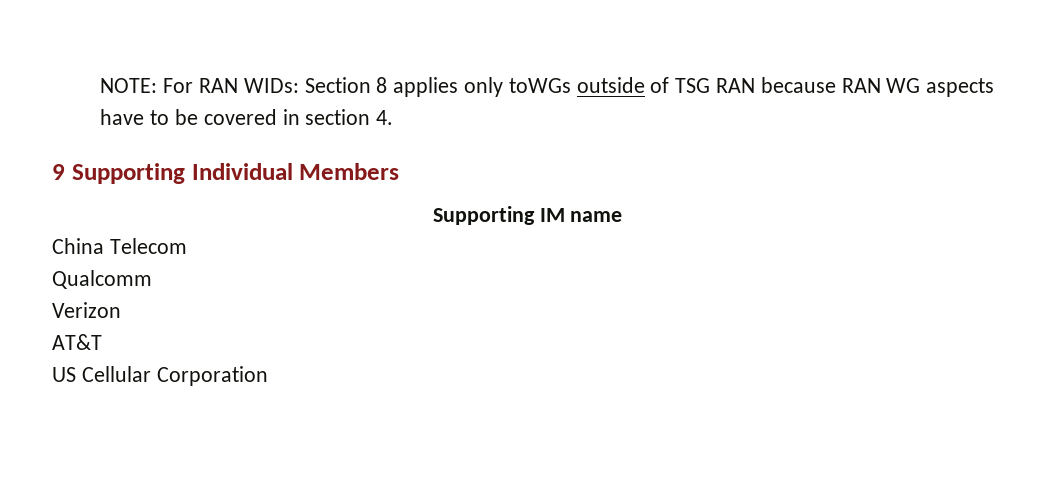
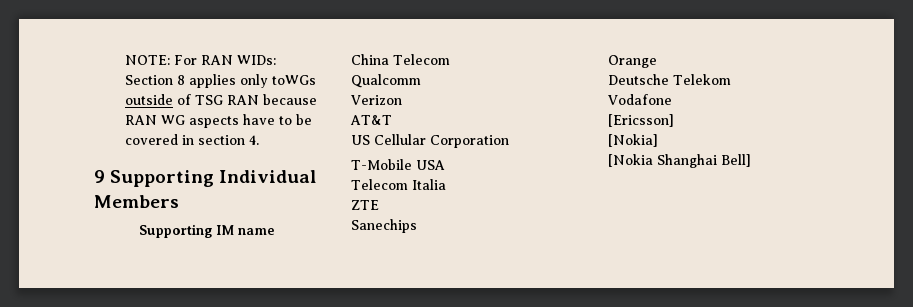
+ T-Mobile USA
+ Telecom Italia
+ ZTE
+ Sanechips
+ Orange
+ Deutsche Telekom
+ Vodafone
+ [Ericsson]
+ [Nokia]
+ [Nokia Shanghai Bell]

